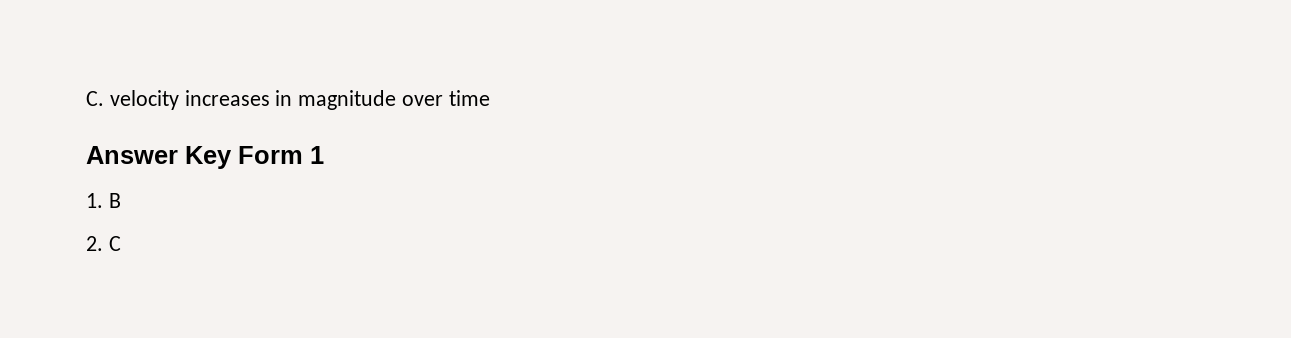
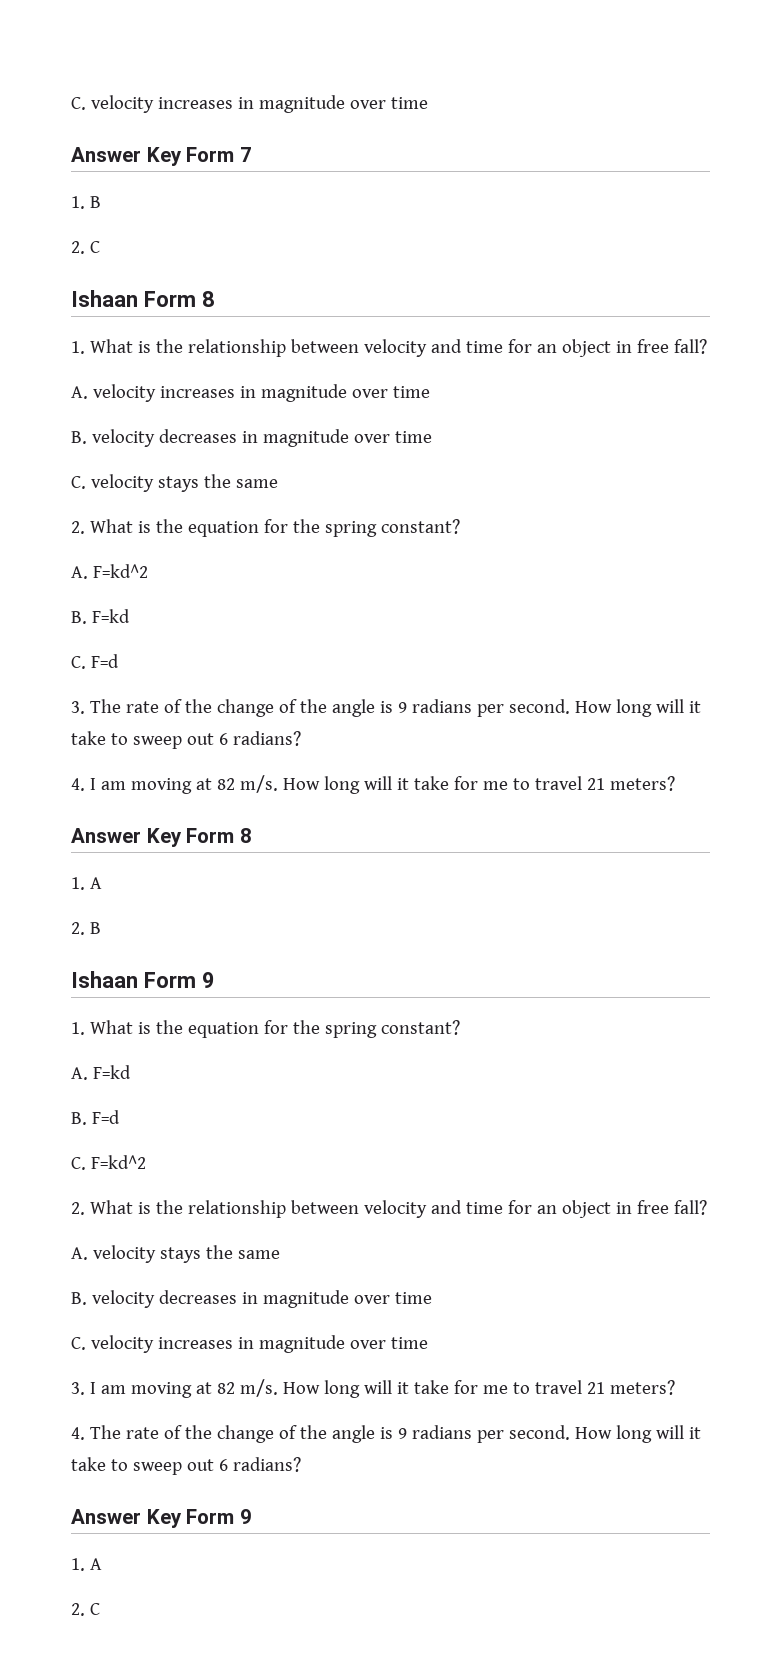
- Answer Key Form 1
+ Answer Key Form 7
+ Ishaan Form 8
+ 1. What is the relationship between velocity and time for an object in free fall?
+ A. velocity increases in magnitude over time
+ B. velocity decreases in magnitude over time
+ C. velocity stays the same
+ 2. What is the equation for the spring constant?
+ A. F=kd^2
+ B. F=kd
+ C. F=d
+ 3. The rate of the change of the angle is 9 radians per second. How long will it take to sweep out 6 radians?
+ 4. I am moving at 82 m/s. How long will it take for me to travel 21 meters?
+ Answer Key Form 8
+ 1. A
+ 2. B
+ Ishaan Form 9
+ 1. What is the equation for the spring constant?
+ A. F=kd
+ B. F=d
+ C. F=kd^2
+ 2. What is the relationship between velocity and time for an object in free fall?
+ A. velocity stays the same
+ B. velocity decreases in magnitude over time
+ C. velocity increases in magnitude over time
+ 3. I am moving at 82 m/s. How long will it take for me to travel 21 meters?
+ 4. The rate of the change of the angle is 9 radians per second. How long will it take to sweep out 6 radians?
+ Answer Key Form 9
+ 1. A
+ 2. C

